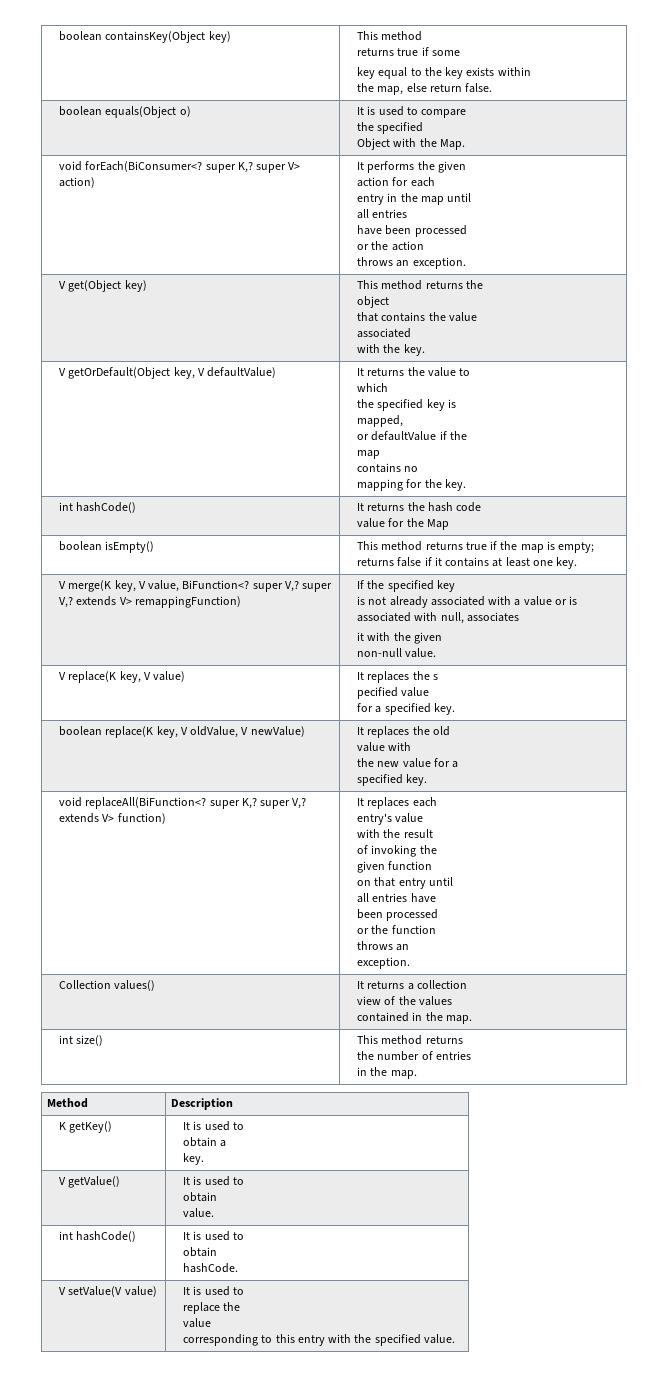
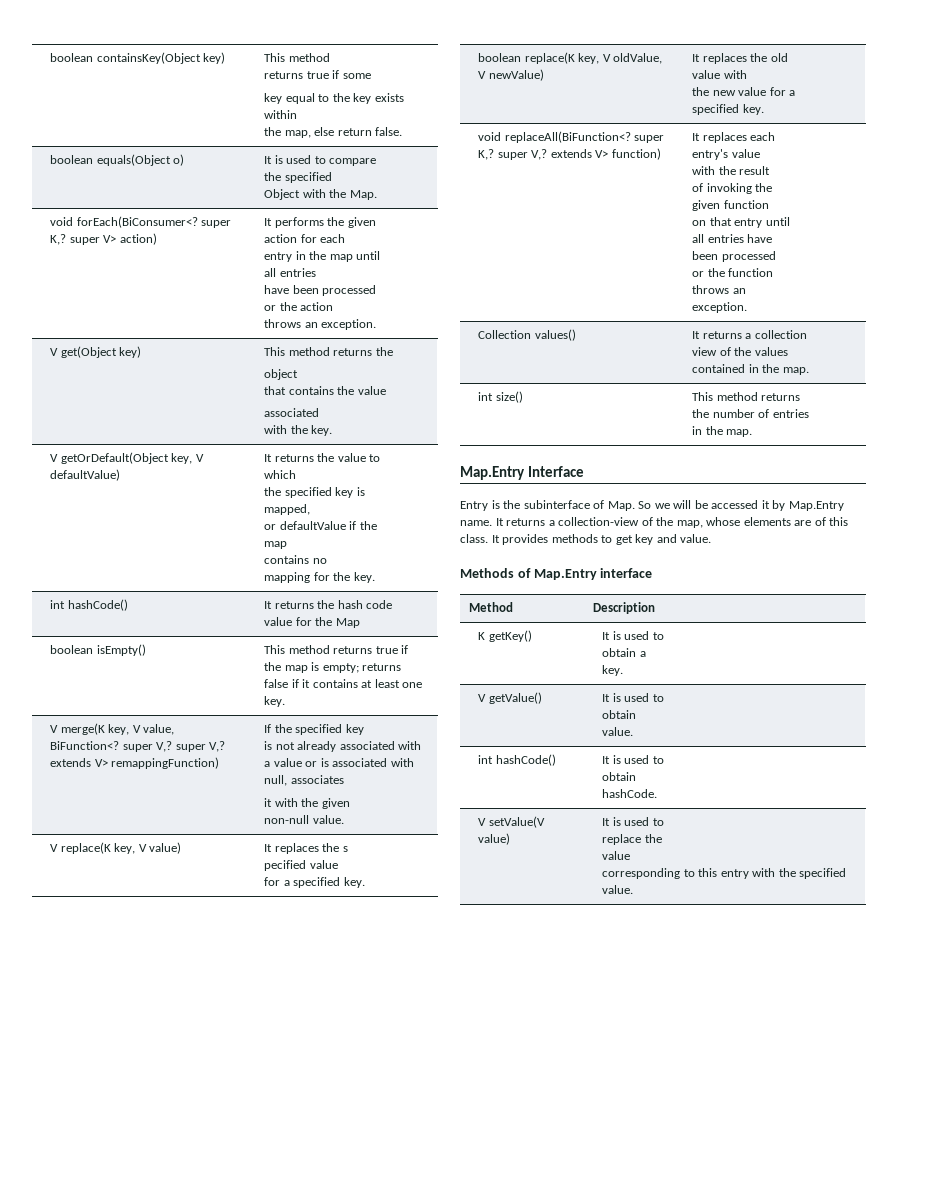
+ Map.Entry Interface
+ Entry is the subinterface of Map. So we will be accessed it by Map.Entry name. It returns a collection-view of the map, whose elements are of this class. It provides methods to get key and value.
+ Methods of Map.Entry interface

